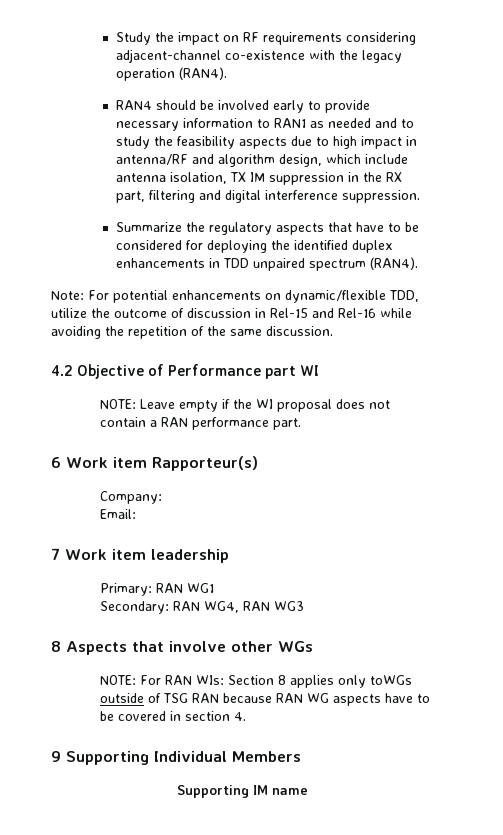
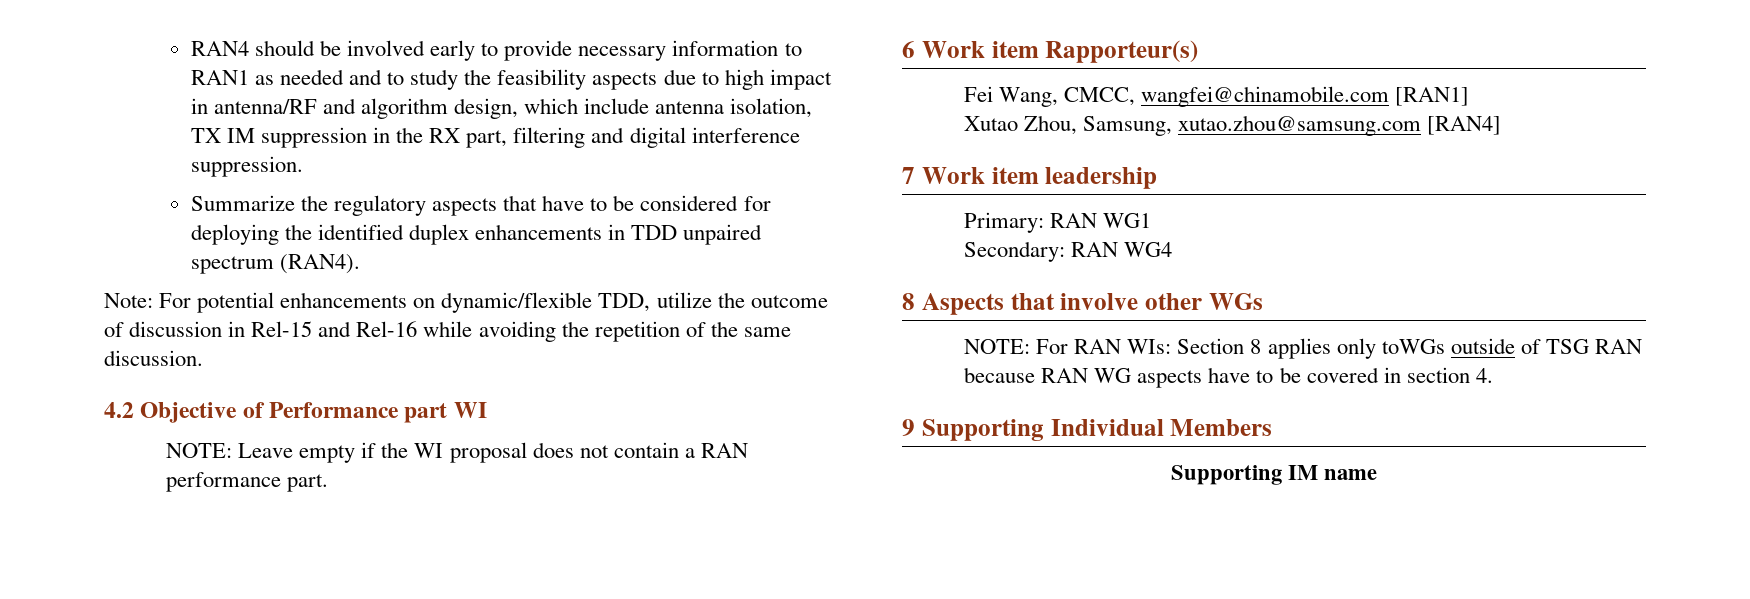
- Study the impact on RF requirements considering adjacent-channel co-existence with the legacy operation (RAN4).
- Company:
- Email:
+ Fei Wang, CMCC, wangfei@chinamobile.com [RAN1]
+ Xutao Zhou, Samsung, xutao.zhou@samsung.com [RAN4]
- Secondary: RAN WG4, RAN WG3
+ Secondary: RAN WG4

